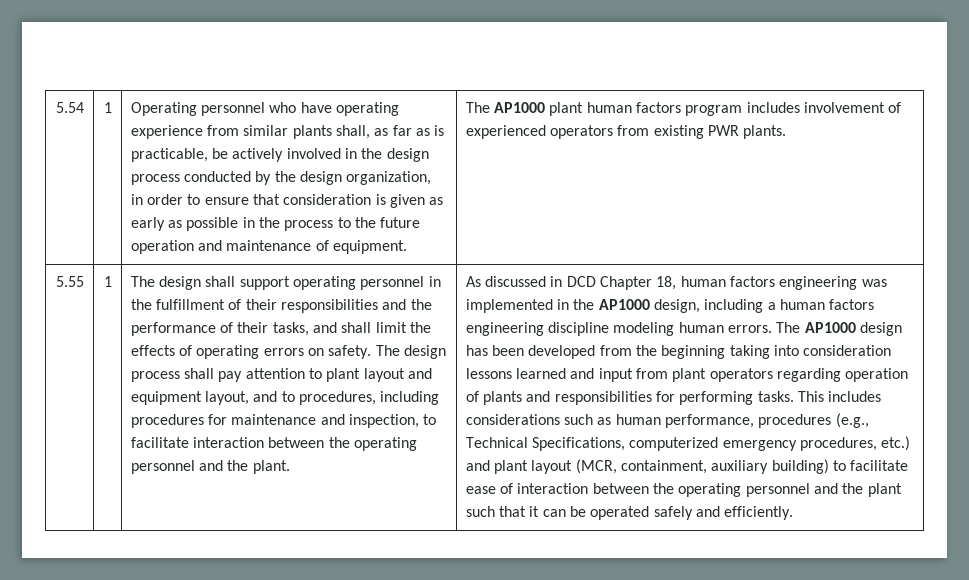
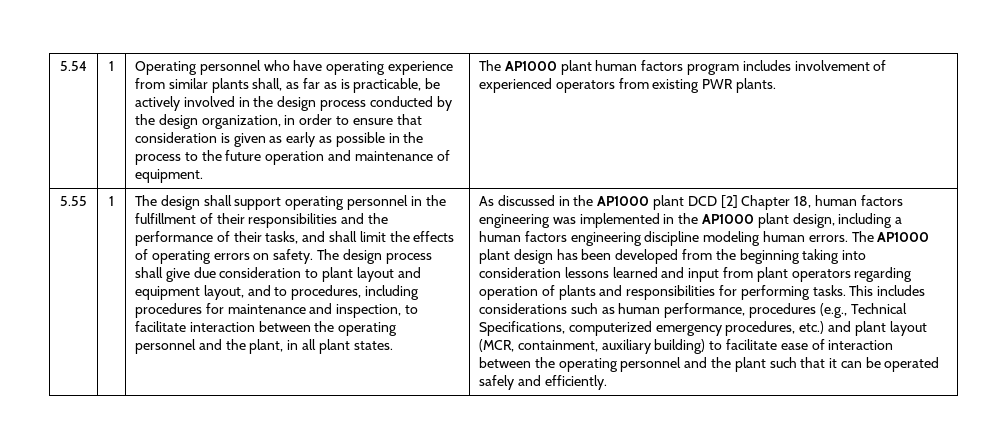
- The design process shall pay attention to plant layout and equipment layout, and to procedures, including procedures for maintenance and inspection, to facilitate interaction between the operating personnel and the plant. | As discussed in DCD Chapter 18, human factors engineering was implemented in the AP1000 design, including a human factors engineering discipline modeling human errors.
+ The design process shall give due consideration to plant layout and equipment layout, and to procedures, including procedures for maintenance and inspection, to facilitate interaction between the operating personnel and the plant, in all plant states. | As discussed in the AP1000 plant DCD [2] Chapter 18, human factors engineering was implemented in the AP1000 plant design, including a human factors engineering discipline modeling human errors.
- The AP1000 design has been developed from the beginning taking into consideration lessons learned and input from plant operators regarding operation of plants and responsibilities for performing tasks.
+ The AP1000 plant design has been developed from the beginning taking into consideration lessons learned and input from plant operators regarding operation of plants and responsibilities for performing tasks.

